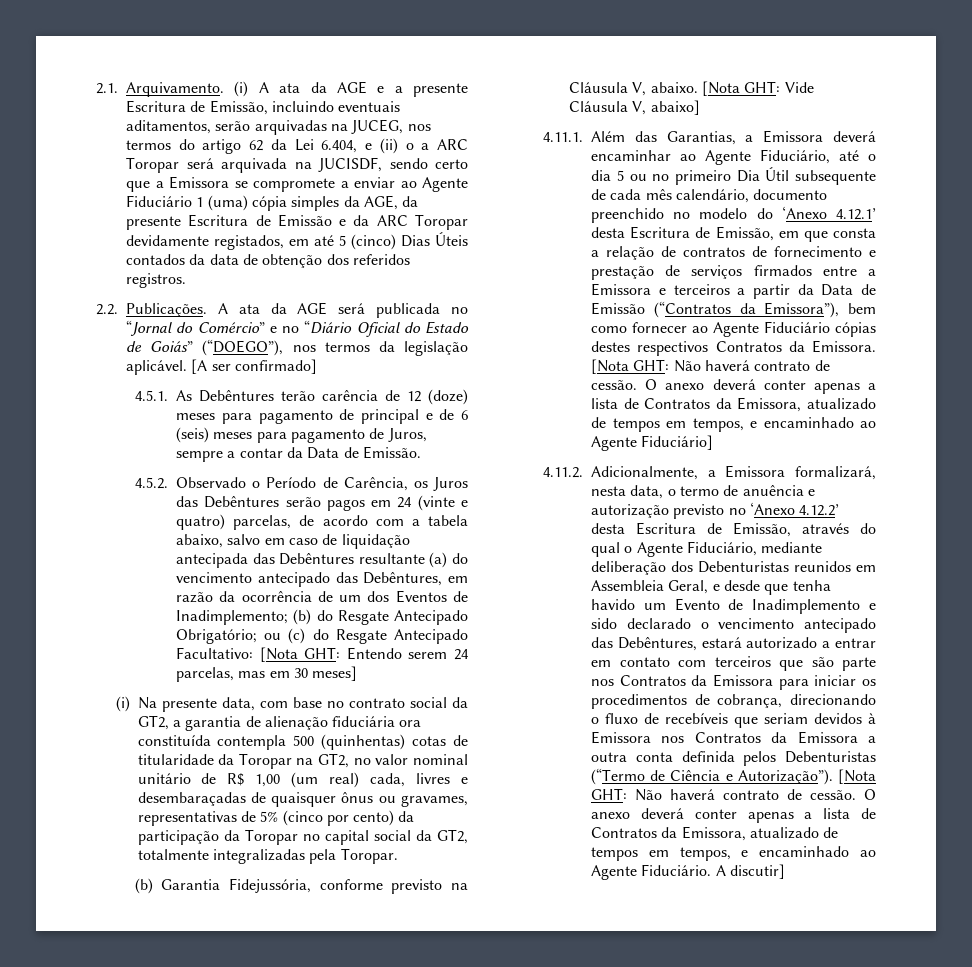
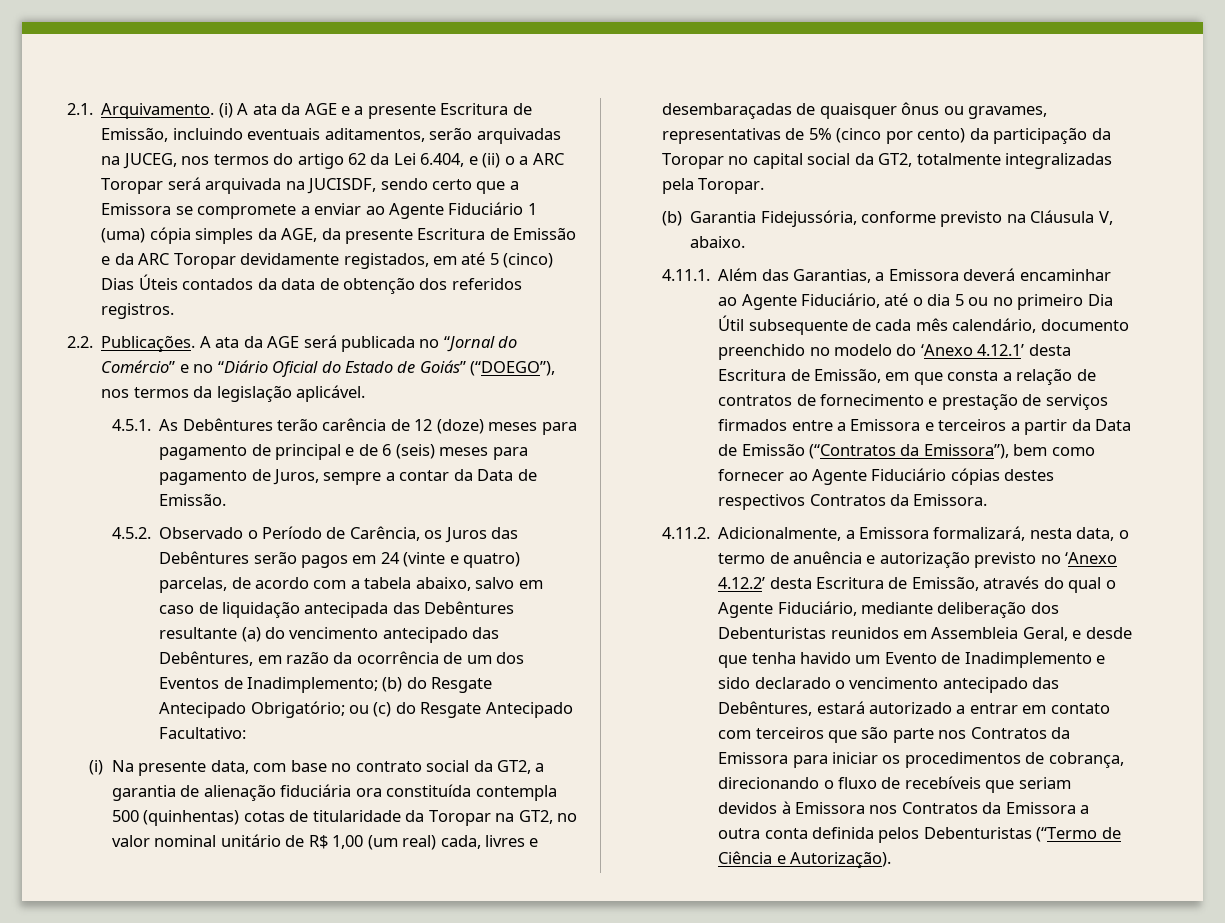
- [A ser confirmado]
- 4.5.2. Observado o Período de Carência, os Juros das Debêntures serão pagos em 24 (vinte e quatro) parcelas, de acordo com a tabela abaixo, salvo em caso de liquidação antecipada das Debêntures resultante (a) do vencimento antecipado das Debêntures, em razão da ocorrência de um dos Eventos de Inadimplemento; (b) do Resgate Antecipado Obrigatório; ou (c) do Resgate Antecipado Facultativo: [Nota GHT: Entendo serem 24 parcelas, mas em 30 meses]
+ 4.5.2. Observado o Período de Carência, os Juros das Debêntures serão pagos em 24 (vinte e quatro) parcelas, de acordo com a tabela abaixo, salvo em caso de liquidação antecipada das Debêntures resultante (a) do vencimento antecipado das Debêntures, em razão da ocorrência de um dos Eventos de Inadimplemento; (b) do Resgate Antecipado Obrigatório; ou (c) do Resgate Antecipado Facultativo:
- [Nota GHT: Vide Cláusula V, abaixo]
- [Nota GHT: Não haverá contrato de cessão. O anexo deverá conter apenas a lista de Contratos da Emissora, atualizado de tempos em tempos, e encaminhado ao Agente Fiduciário]
- 4.11.2. Adicionalmente, a Emissora formalizará, nesta data, o termo de anuência e autorização previsto no ‘Anexo 4.12.2’ desta Escritura de Emissão, através do qual o Agente Fiduciário, mediante deliberação dos Debenturistas reunidos em Assembleia Geral, e desde que tenha havido um Evento de Inadimplemento e sido declarado o vencimento antecipado das Debêntures, estará autorizado a entrar em contato com terceiros que são parte nos Contratos da Emissora para iniciar os procedimentos de cobrança, direcionando o fluxo de recebíveis que seriam devidos à Emissora nos Contratos da Emissora a outra conta definida pelos Debenturistas (“Termo de Ciência e Autorização”). [Nota GHT: Não haverá contrato de cessão. O anexo deverá conter apenas a lista de Contratos da Emissora, atualizado de tempos em tempos, e encaminhado ao Agente Fiduciário. A discutir]
+ 4.11.2. Adicionalmente, a Emissora formalizará, nesta data, o termo de anuência e autorização previsto no ‘Anexo 4.12.2’ desta Escritura de Emissão, através do qual o Agente Fiduciário, mediante deliberação dos Debenturistas reunidos em Assembleia Geral, e desde que tenha havido um Evento de Inadimplemento e sido declarado o vencimento antecipado das Debêntures, estará autorizado a entrar em contato com terceiros que são parte nos Contratos da Emissora para iniciar os procedimentos de cobrança, direcionando o fluxo de recebíveis que seriam devidos à Emissora nos Contratos da Emissora a outra conta definida pelos Debenturistas (“Termo de Ciência e Autorização).

